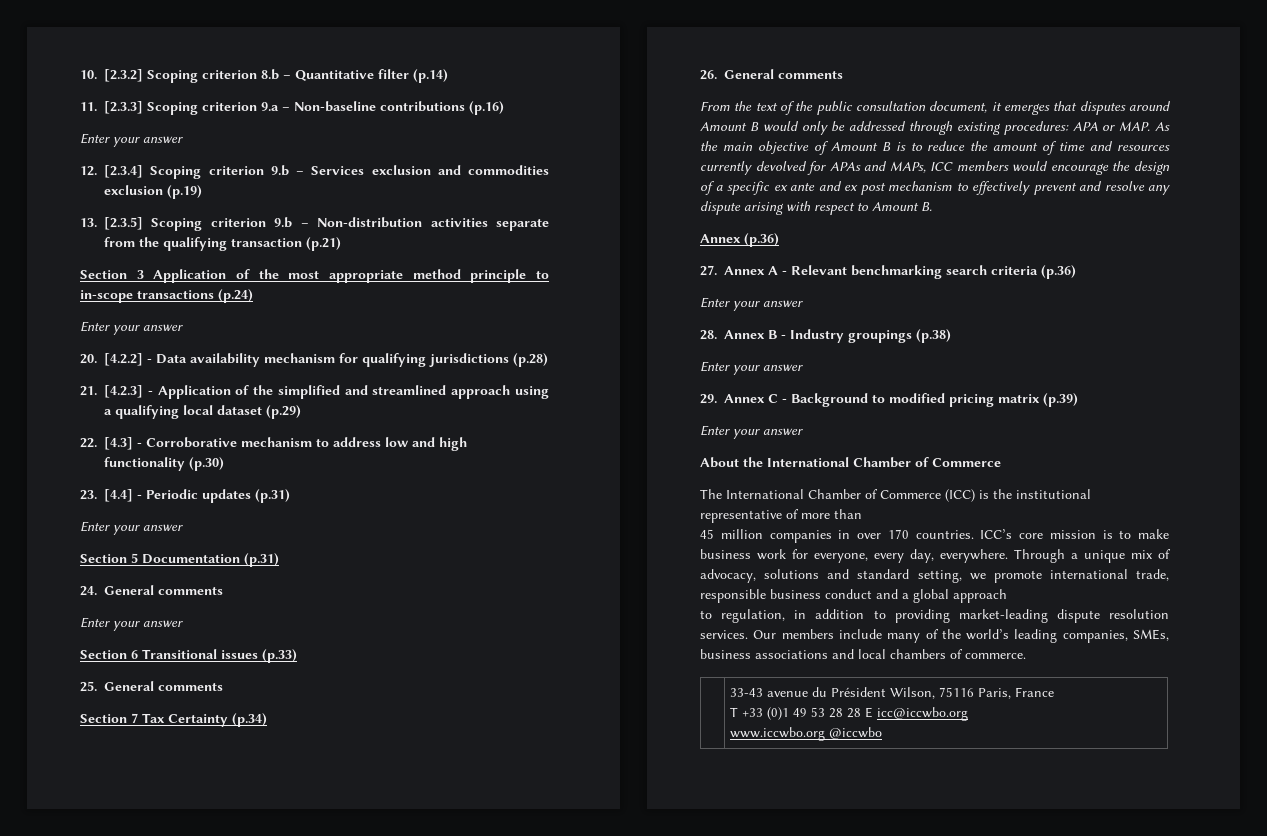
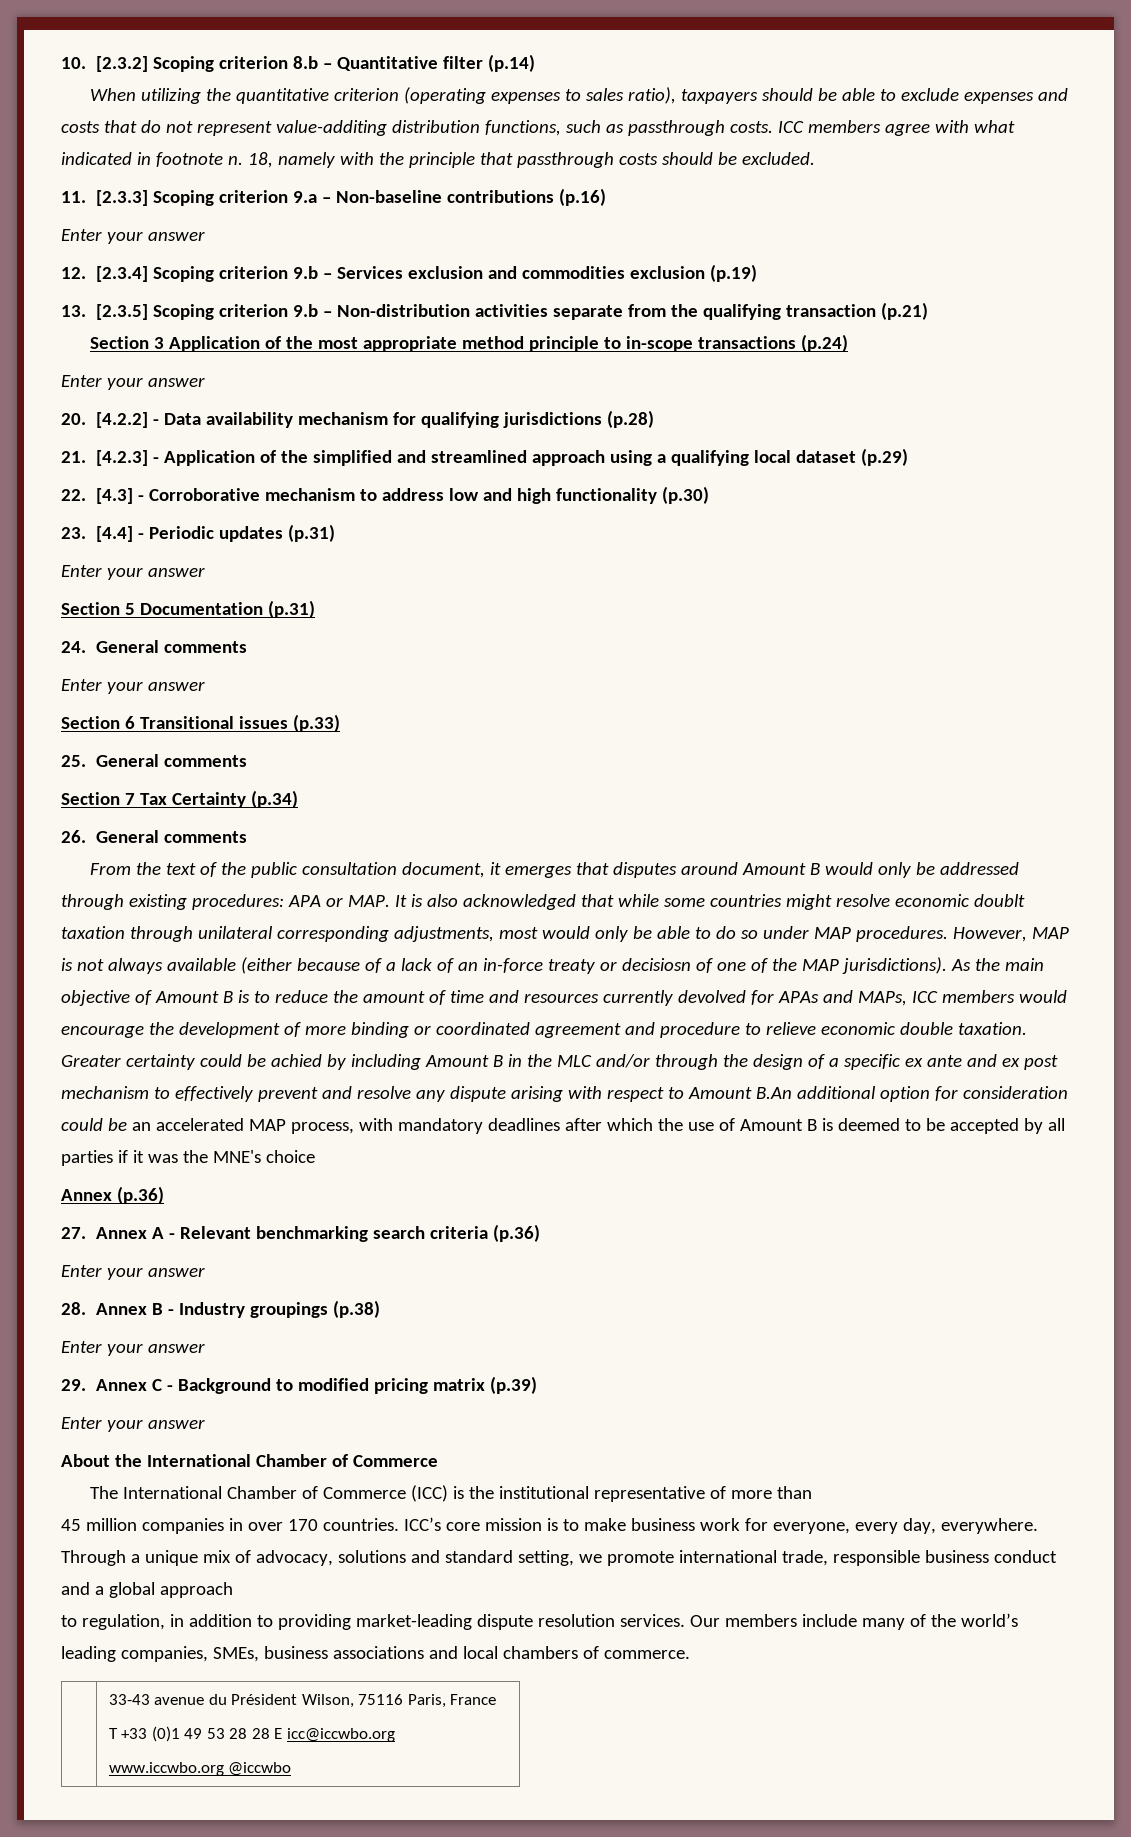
+ When utilizing the quantitative criterion (operating expenses to sales ratio), taxpayers should be able to exclude expenses and costs that do not represent value-additing distribution functions, such as passthrough costs. ICC members agree with what indicated in footnote n. 18, namely with the principle that passthrough costs should be excluded.
- APA or MAP. As the main objective of Amount B is to reduce the amount of time and resources currently devolved for APAs and MAPs, ICC members would encourage the design of a specific ex ante and ex post mechanism to effectively prevent and resolve any dispute arising with respect to Amount B.
+ APA or MAP. It is also acknowledged that while some countries might resolve economic doublt taxation through unilateral corresponding adjustments, most would only be able to do so under MAP procedures. However, MAP is not always available (either because of a lack of an in-force treaty or decisiosn of one of the MAP jurisdictions). As the main objective of Amount B is to reduce the amount of time and resources currently devolved for APAs and MAPs, ICC members would encourage the development of more binding or coordinated agreement and procedure to relieve economic double taxation. Greater certainty could be achied by including Amount B in the MLC and/or through the design of a specific ex ante and ex post mechanism to effectively prevent and resolve any dispute arising with respect to Amount B.An additional option for consideration could be an accelerated MAP process, with mandatory deadlines after which the use of Amount B is deemed to be accepted by all parties if it was the MNE's choice

